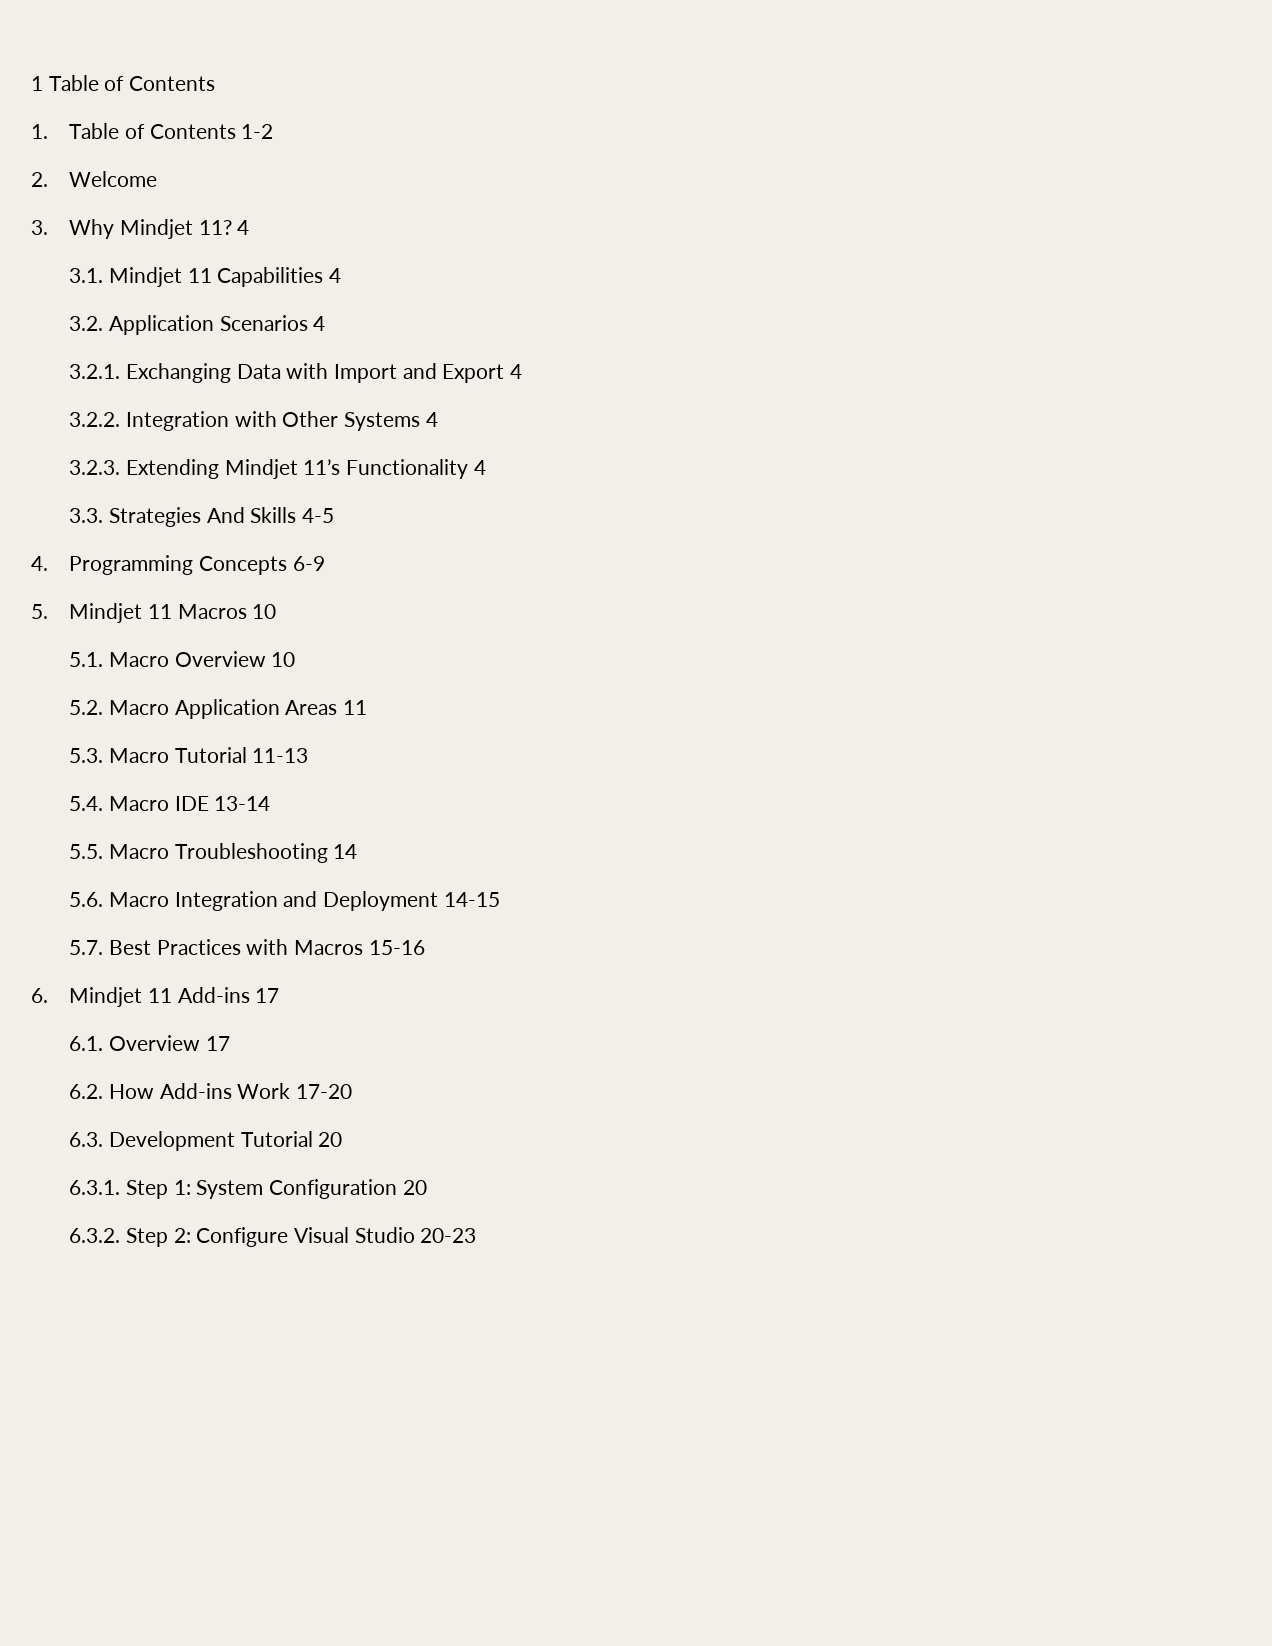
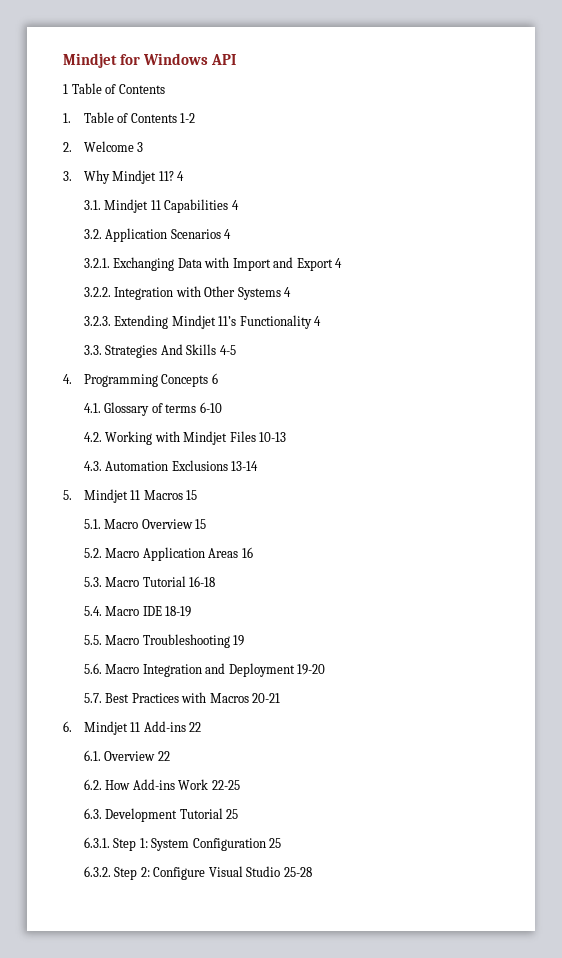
+ Mindjet for Windows API
- 2. Welcome
+ 2. Welcome 3
- 4. Programming Concepts 6-9
+ 4. Programming Concepts 6
+ 4.1. Glossary of terms 6-10
+ 4.2. Working with Mindjet Files 10-13
+ 4.3. Automation Exclusions 13-14
- 5. Mindjet 11 Macros 10
+ 5. Mindjet 11 Macros 15
- 5.1. Macro Overview 10
+ 5.1. Macro Overview 15
- 5.2. Macro Application Areas 11
+ 5.2. Macro Application Areas 16
- 5.3. Macro Tutorial 11-13
+ 5.3. Macro Tutorial 16-18
- 5.4. Macro IDE 13-14
+ 5.4. Macro IDE 18-19
- 5.5. Macro Troubleshooting 14
+ 5.5. Macro Troubleshooting 19
- 5.6. Macro Integration and Deployment 14-15
+ 5.6. Macro Integration and Deployment 19-20
- 5.7. Best Practices with Macros 15-16
+ 5.7. Best Practices with Macros 20-21
- 6. Mindjet 11 Add-ins 17
+ 6. Mindjet 11 Add-ins 22
- 6.1. Overview 17
+ 6.1. Overview 22
- 6.2. How Add-ins Work 17-20
+ 6.2. How Add-ins Work 22-25
- 6.3. Development Tutorial 20
+ 6.3. Development Tutorial 25
- 6.3.1. Step 1: System Configuration 20
+ 6.3.1. Step 1: System Configuration 25
- 6.3.2. Step 2: Configure Visual Studio 20-23
+ 6.3.2. Step 2: Configure Visual Studio 25-28

